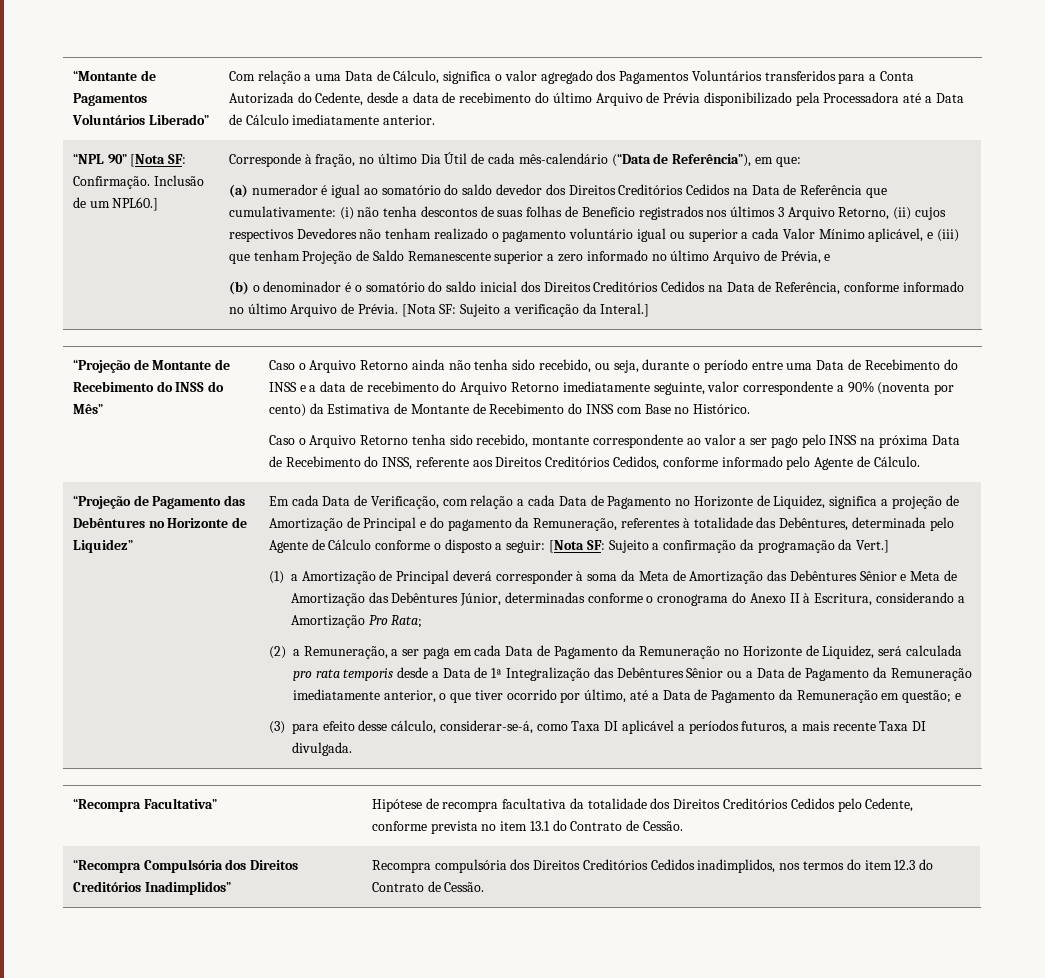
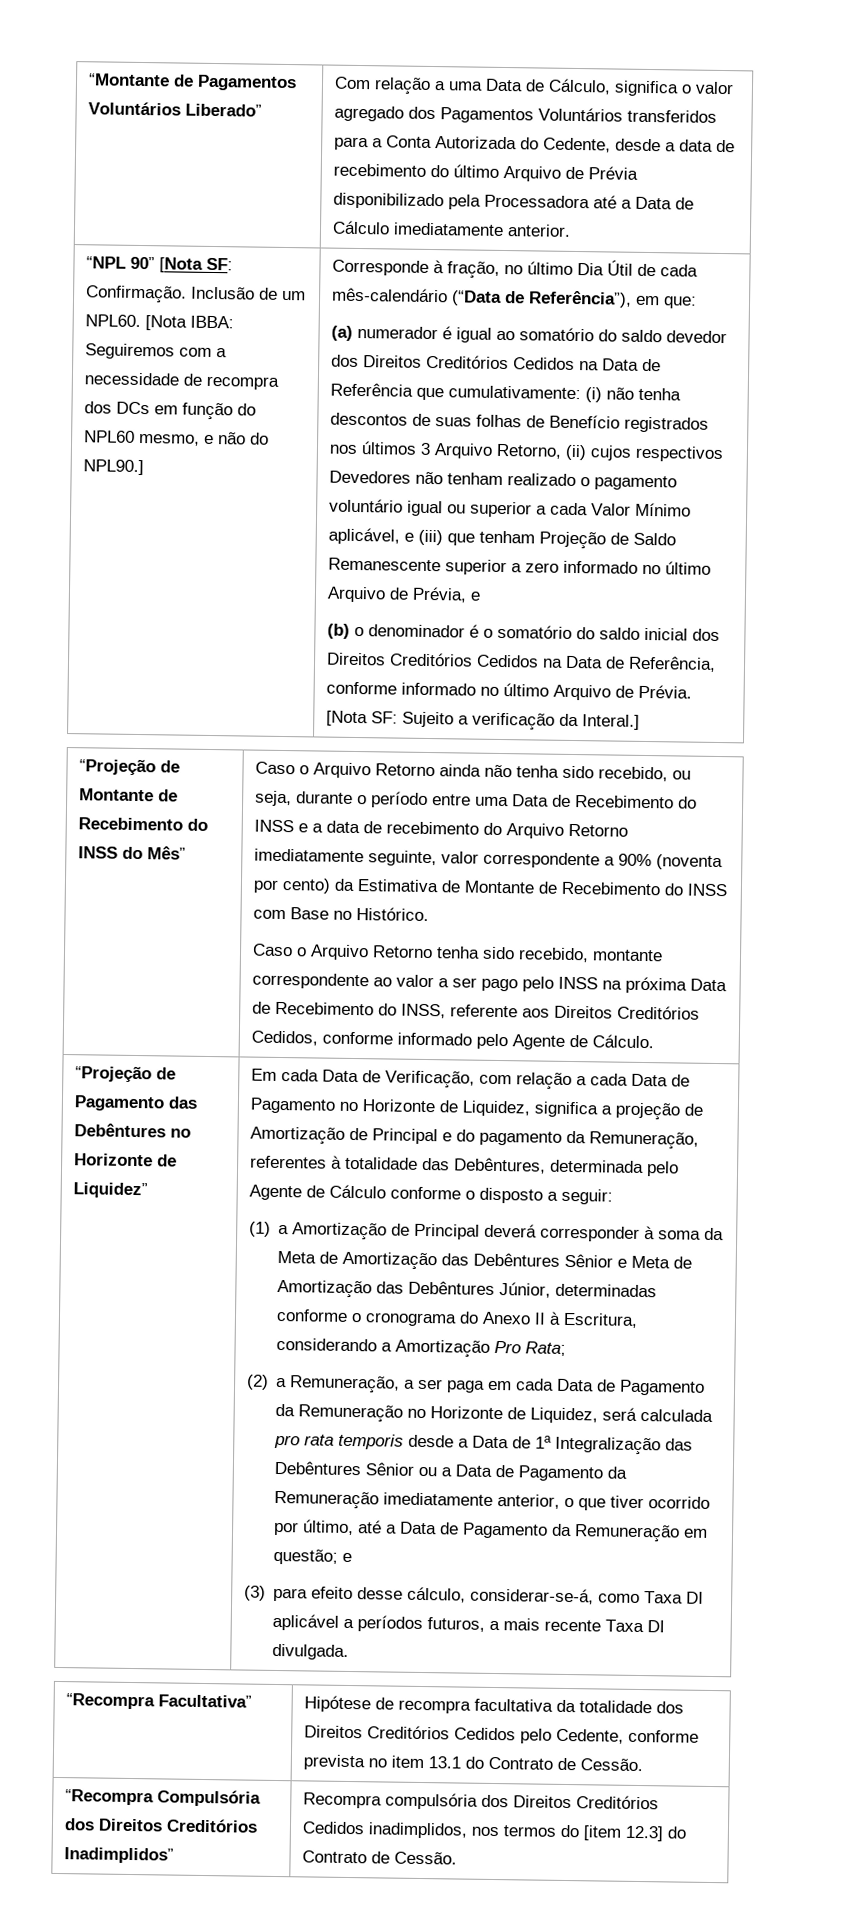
- Inclusão de um NPL60.]
+ Inclusão de um NPL60. [Nota IBBA: Seguiremos com a necessidade de recompra dos DCs em função do NPL60 mesmo, e não do NPL90.]
- Em cada Data de Verificação, com relação a cada Data de Pagamento no Horizonte de Liquidez, significa a projeção de Amortização de Principal e do pagamento da Remuneração, referentes à totalidade das Debêntures, determinada pelo Agente de Cálculo conforme o disposto a seguir: [Nota SF: Sujeito a confirmação da programação da Vert.]
+ Em cada Data de Verificação, com relação a cada Data de Pagamento no Horizonte de Liquidez, significa a projeção de Amortização de Principal e do pagamento da Remuneração, referentes à totalidade das Debêntures, determinada pelo Agente de Cálculo conforme o disposto a seguir:
- “Recompra Compulsória dos Direitos Creditórios Inadimplidos” | Recompra compulsória dos Direitos Creditórios Cedidos inadimplidos, nos termos do item 12.3 do Contrato de Cessão.
+ “Recompra Compulsória dos Direitos Creditórios Inadimplidos” | Recompra compulsória dos Direitos Creditórios Cedidos inadimplidos, nos termos do [item 12.3] do Contrato de Cessão.

